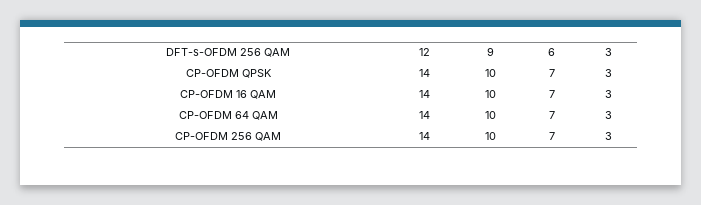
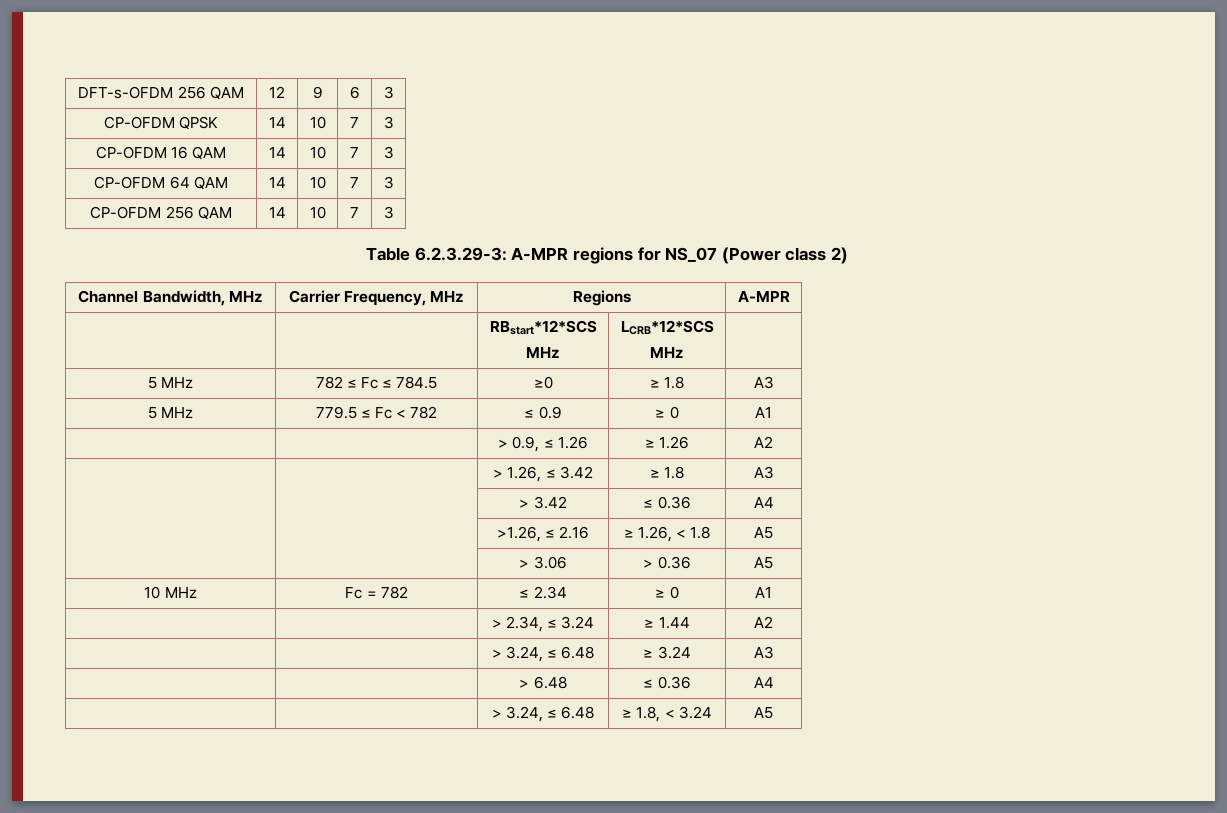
+ Table 6.2.3.29-3: A-MPR regions for NS_07 (Power class 2)
+ Channel Bandwidth, MHz | Carrier Frequency, MHz | Regions | A-MPR
+ | | RBstart*12*SCS
+ MHz | LCRB*12*SCS
+ MHz |
+ 5 MHz | 782 ≤ Fc ≤ 784.5 | ≥0 | ≥ 1.8 | A3
+ 5 MHz | 779.5 ≤ Fc < 782 | ≤ 0.9 | ≥ 0 | A1
+ | | > 0.9, ≤ 1.26 | ≥ 1.26 | A2
+ | | > 1.26, ≤ 3.42 | ≥ 1.8 | A3
+ | | > 3.42 | ≤ 0.36 | A4
+ | | >1.26, ≤ 2.16 | ≥ 1.26, < 1.8 | A5
+ | | > 3.06 | > 0.36 | A5
+ 10 MHz | Fc = 782 | ≤ 2.34 | ≥ 0 | A1
+ | | > 2.34, ≤ 3.24 | ≥ 1.44 | A2
+ | | > 3.24, ≤ 6.48 | ≥ 3.24 | A3
+ | | > 6.48 | ≤ 0.36 | A4
+ | | > 3.24, ≤ 6.48 | ≥ 1.8, < 3.24 | A5

